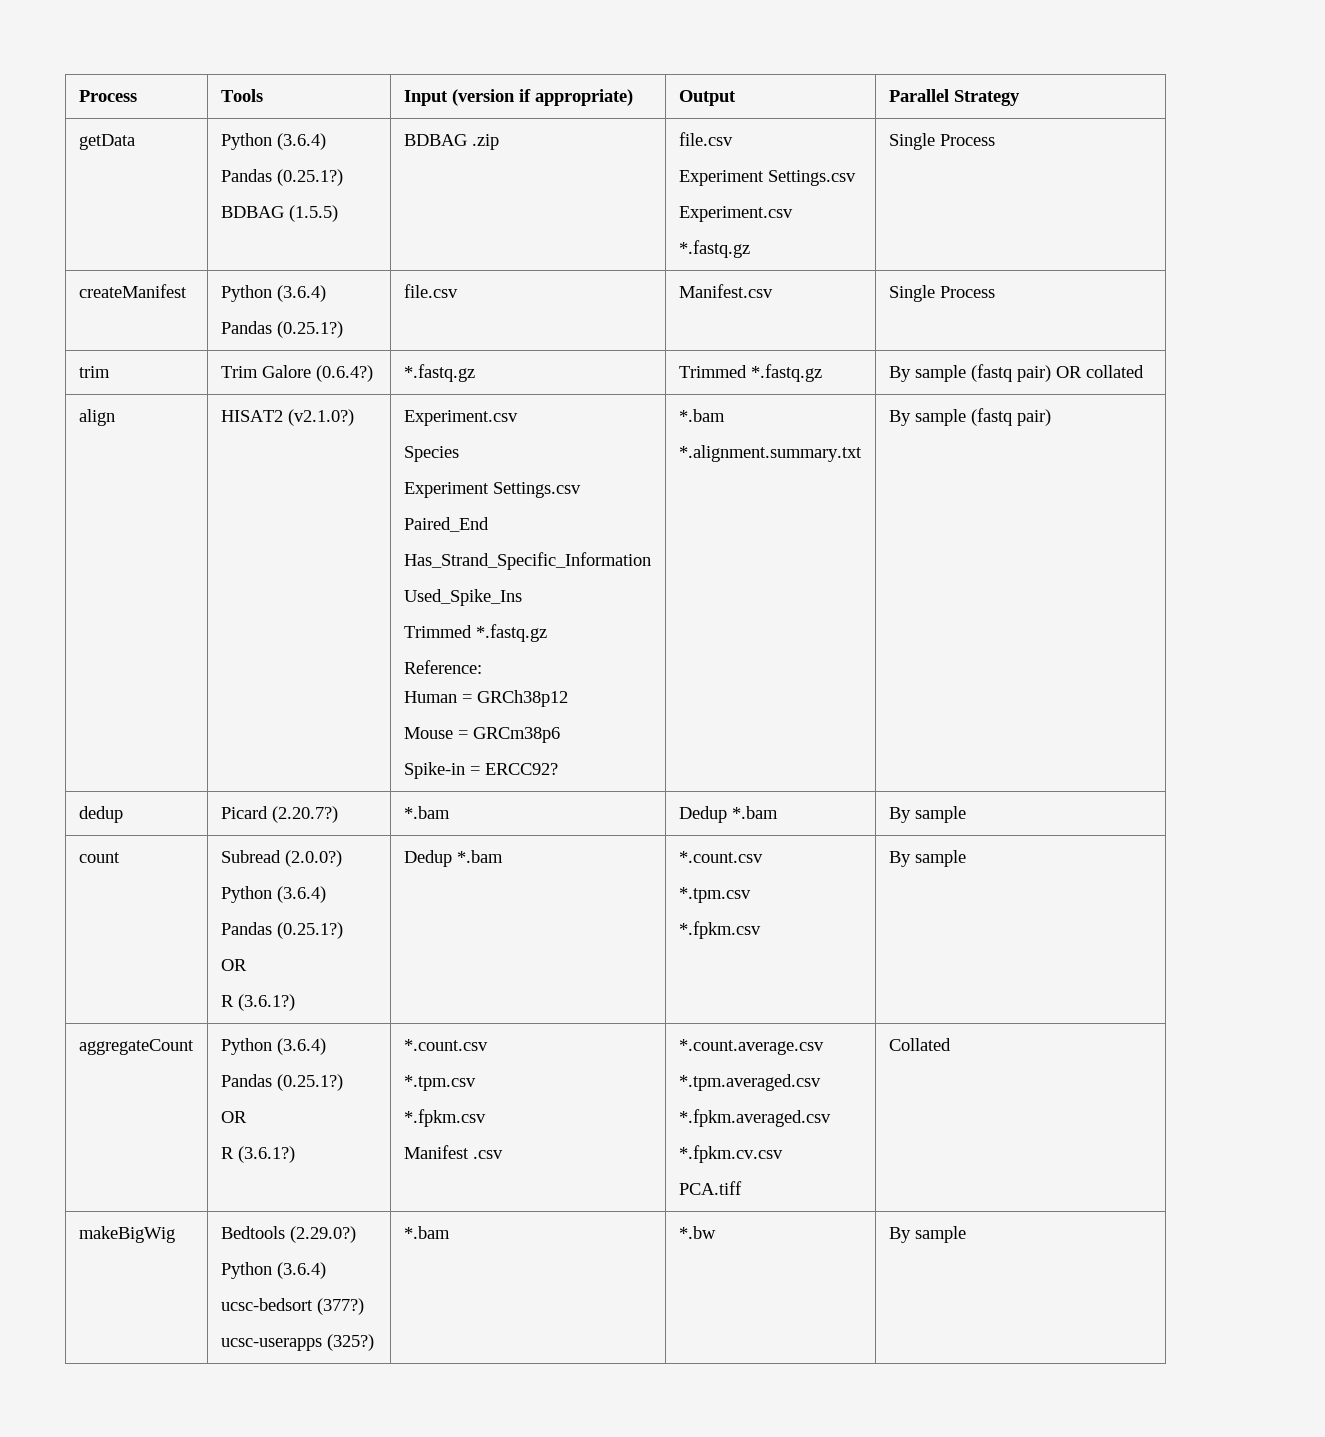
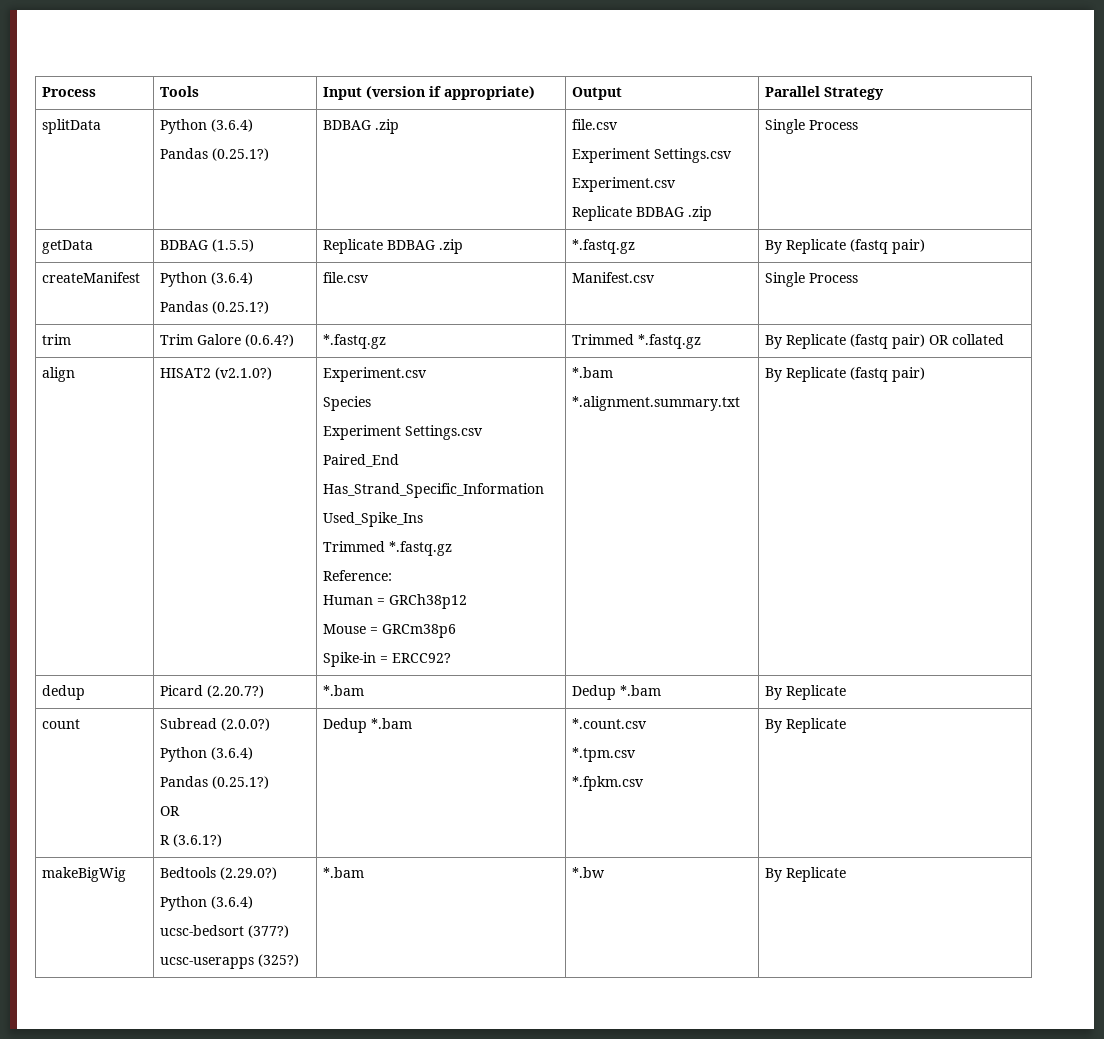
- getData | Python (3.6.4)
- Pandas (0.25.1?)
- BDBAG (1.5.5) | BDBAG .zip | file.csv
+ splitData | Python (3.6.4)
+ Pandas (0.25.1?) | BDBAG .zip | file.csv
  Experiment Settings.csv
  Experiment.csv
- *.fastq.gz | Single Process
+ Replicate BDBAG .zip | Single Process
+ getData | BDBAG (1.5.5) | Replicate BDBAG .zip | *.fastq.gz | By Replicate (fastq pair)
- trim | Trim Galore (0.6.4?) | *.fastq.gz | Trimmed *.fastq.gz | By sample (fastq pair) OR collated
+ trim | Trim Galore (0.6.4?) | *.fastq.gz | Trimmed *.fastq.gz | By Replicate (fastq pair) OR collated
  align | HISAT2 (v2.1.0?) | Experiment.csv
  Species
  Experiment Settings.csv
  Paired_End
  Has_Strand_Specific_Information
  Used_Spike_Ins
  Trimmed *.fastq.gz
  Reference:
  Human = GRCh38p12
  Mouse = GRCm38p6
  Spike-in = ERCC92? | *.bam
- *.alignment.summary.txt | By sample (fastq pair)
+ *.alignment.summary.txt | By Replicate (fastq pair)
- dedup | Picard (2.20.7?) | *.bam | Dedup *.bam | By sample
+ dedup | Picard (2.20.7?) | *.bam | Dedup *.bam | By Replicate
  count | Subread (2.0.0?)
  Python (3.6.4)
  Pandas (0.25.1?)
  OR
  R (3.6.1?) | Dedup *.bam | *.count.csv
  *.tpm.csv
- *.fpkm.csv | By sample
- aggregateCount | Python (3.6.4)
- Pandas (0.25.1?)
- OR
- R (3.6.1?) | *.count.csv
- *.tpm.csv
- *.fpkm.csv
- Manifest .csv | *.count.average.csv
- *.tpm.averaged.csv
- *.fpkm.averaged.csv
- *.fpkm.cv.csv
- PCA.tiff | Collated
+ *.fpkm.csv | By Replicate
  makeBigWig | Bedtools (2.29.0?)
  Python (3.6.4)
  ucsc-bedsort (377?)
- ucsc-userapps (325?) | *.bam | *.bw | By sample
+ ucsc-userapps (325?) | *.bam | *.bw | By Replicate

